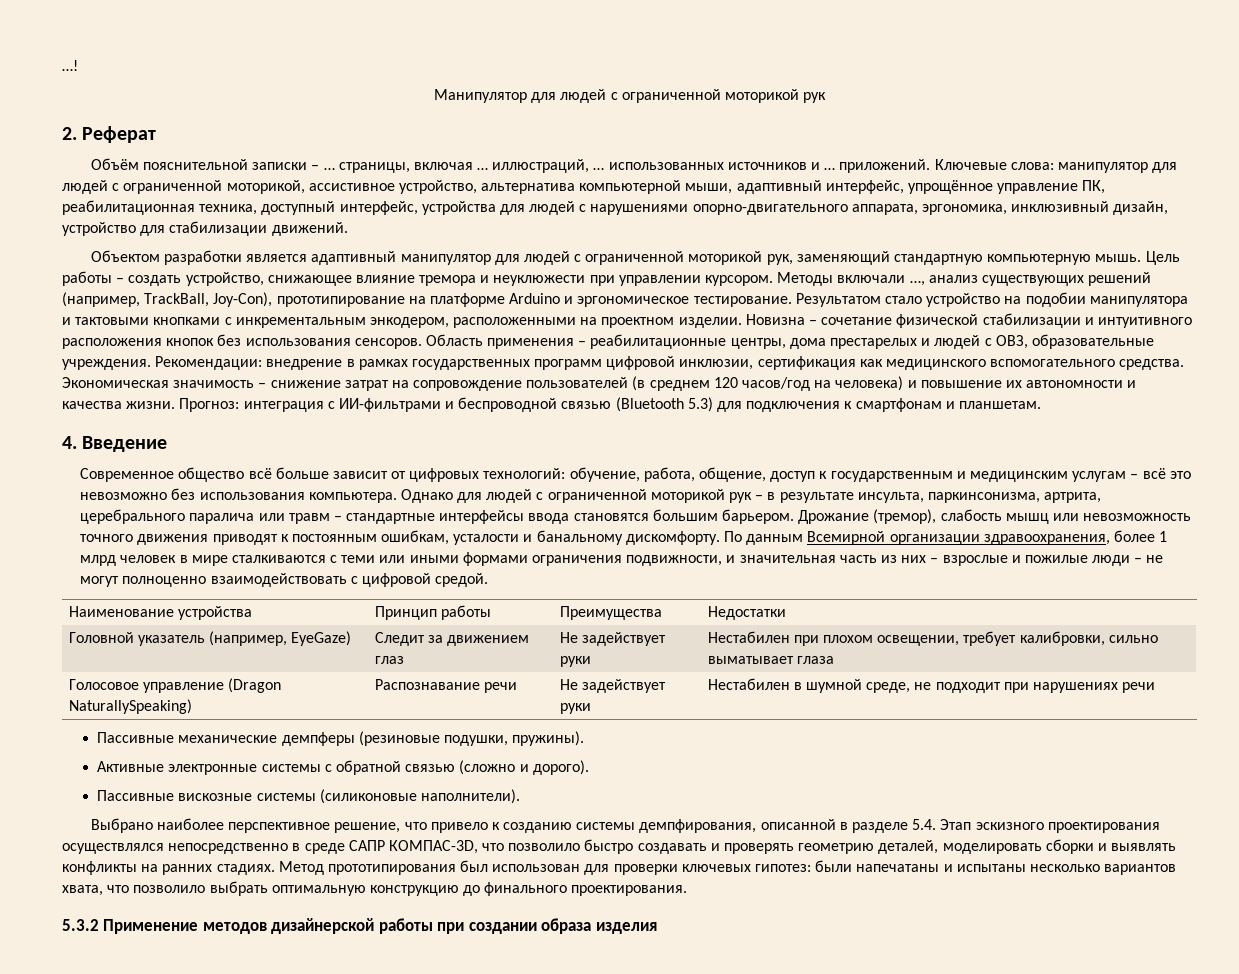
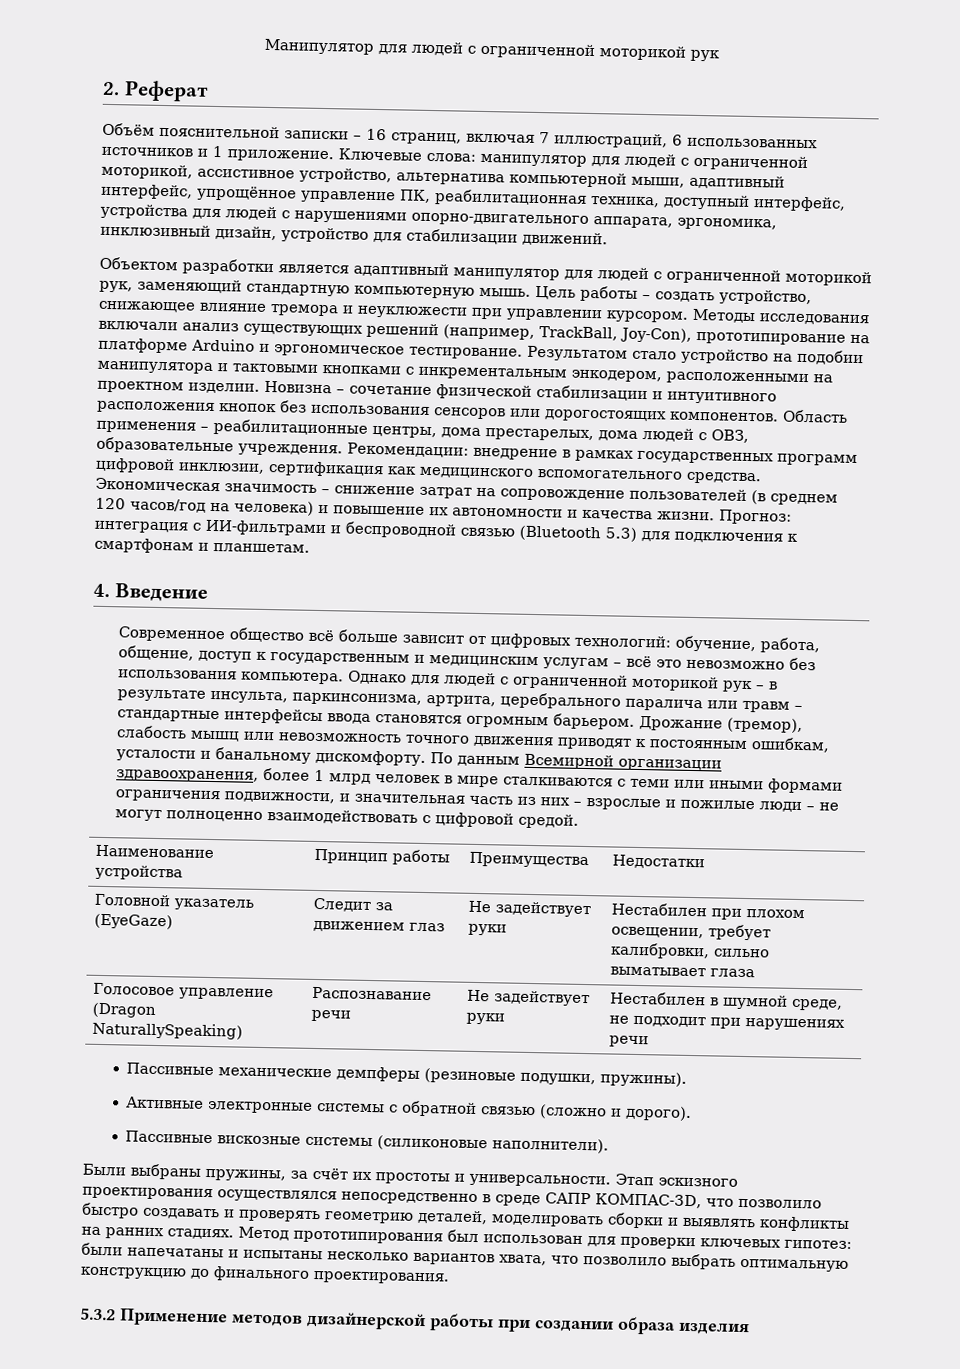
- …!
- Объём пояснительной записки – … страницы, включая … иллюстраций, … использованных источников и … приложений.
+ Объём пояснительной записки – 16 страниц, включая 7 иллюстраций, 6 использованных источников и 1 приложение.
- Методы включали …, анализ существующих решений (например, TrackBall, Joy-Con), прототипирование на платформе Arduino и эргономическое тестирование.
+ Методы исследования включали анализ существующих решений (например, TrackBall, Joy-Con), прототипирование на платформе Arduino и эргономическое тестирование.
- Новизна – сочетание физической стабилизации и интуитивного расположения кнопок без использования сенсоров.
+ Новизна – сочетание физической стабилизации и интуитивного расположения кнопок без использования сенсоров или дорогостоящих компонентов.
- Область применения – реабилитационные центры, дома престарелых и людей с ОВЗ, образовательные учреждения.
+ Область применения – реабилитационные центры, дома престарелых, дома людей с ОВЗ, образовательные учреждения.
- Однако для людей с ограниченной моторикой рук – в результате инсульта, паркинсонизма, артрита, церебрального паралича или травм – стандартные интерфейсы ввода становятся большим барьером.
+ Однако для людей с ограниченной моторикой рук – в результате инсульта, паркинсонизма, артрита, церебрального паралича или травм – стандартные интерфейсы ввода становятся огромным барьером.
- Головной указатель (например, EyeGaze) | Следит за движением глаз | Не задействует руки | Нестабилен при плохом освещении, требует калибровки, сильно выматывает глаза
+ Головной указатель (EyeGaze) | Следит за движением глаз | Не задействует руки | Нестабилен при плохом освещении, требует калибровки, сильно выматывает глаза
- Выбрано наиболее перспективное решение, что привело к созданию системы демпфирования, описанной в разделе 5.4. Этап эскизного проектирования осуществлялся непосредственно в среде САПР КОМПАС-3D, что позволило быстро создавать и проверять геометрию деталей, моделировать сборки и выявлять конфликты на ранних стадиях.
+ Были выбраны пружины, за счёт их простоты и универсальности. Этап эскизного проектирования осуществлялся непосредственно в среде САПР КОМПАС-3D, что позволило быстро создавать и проверять геометрию деталей, моделировать сборки и выявлять конфликты на ранних стадиях.

